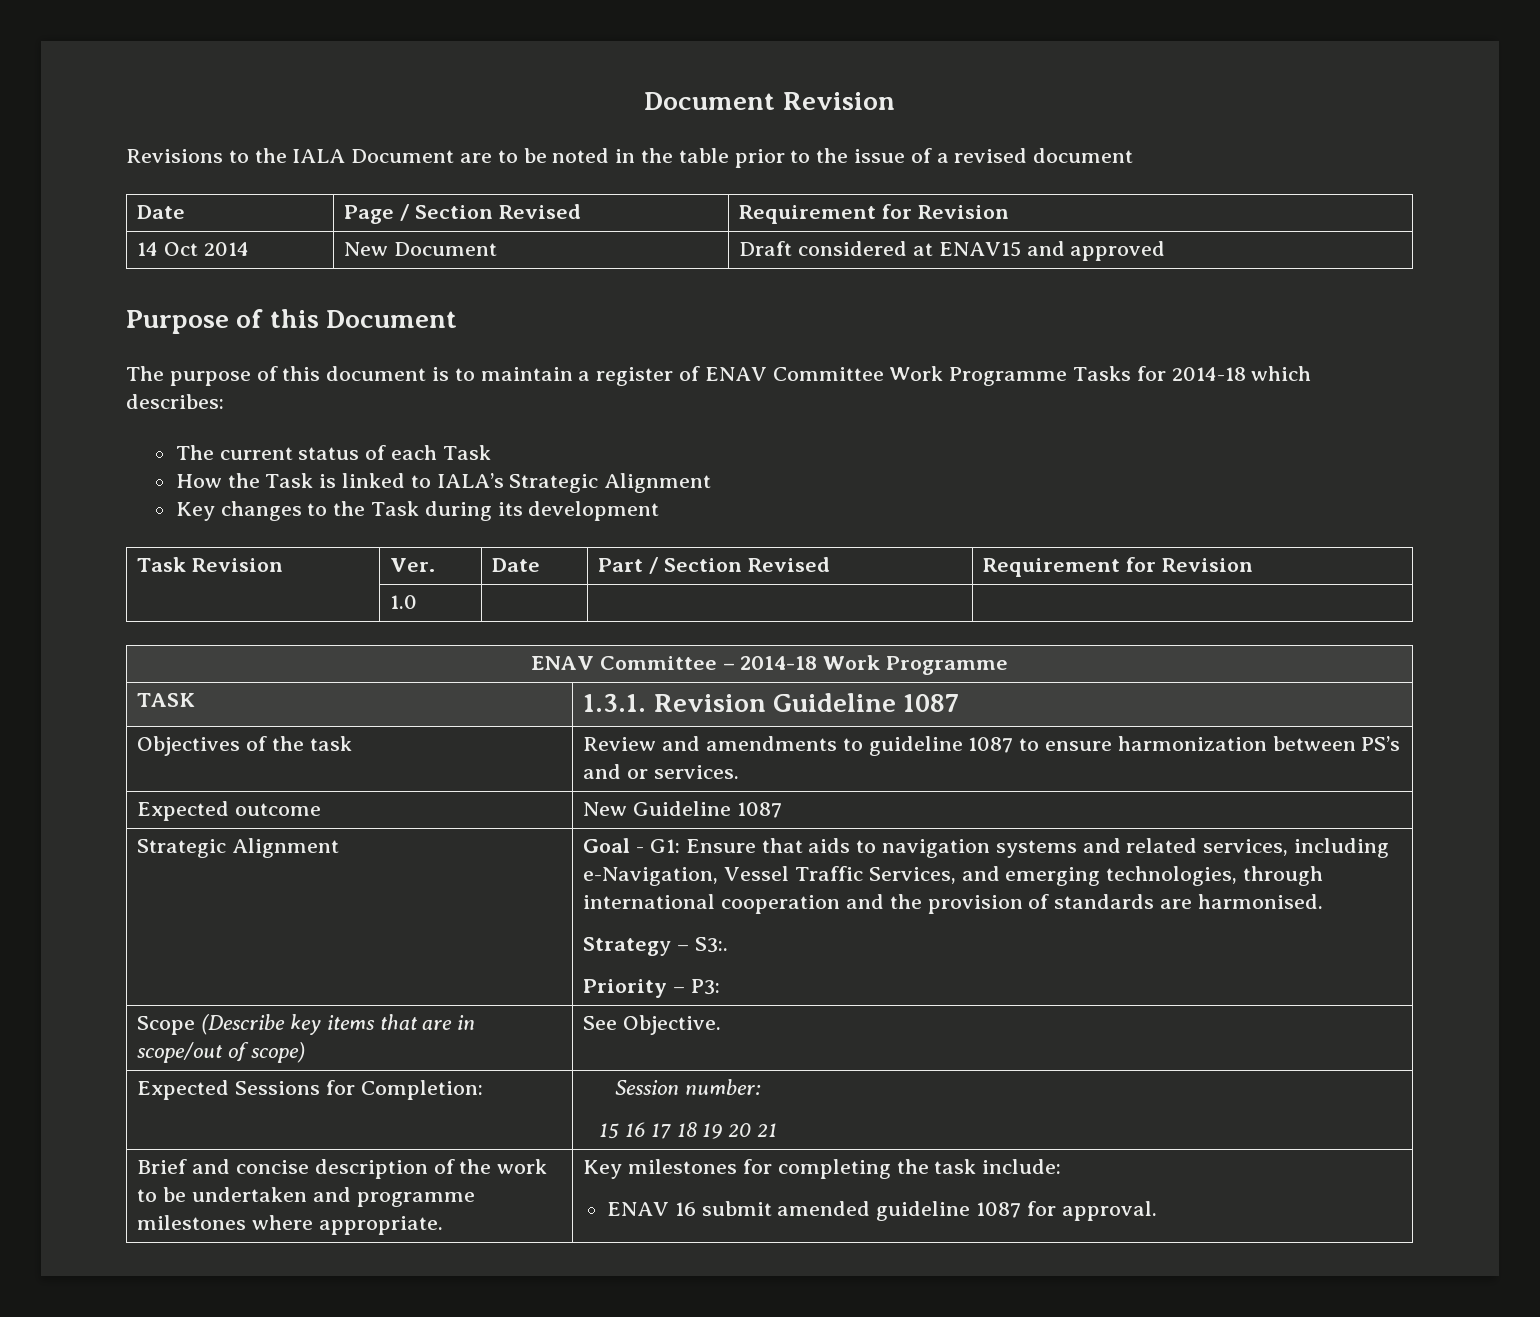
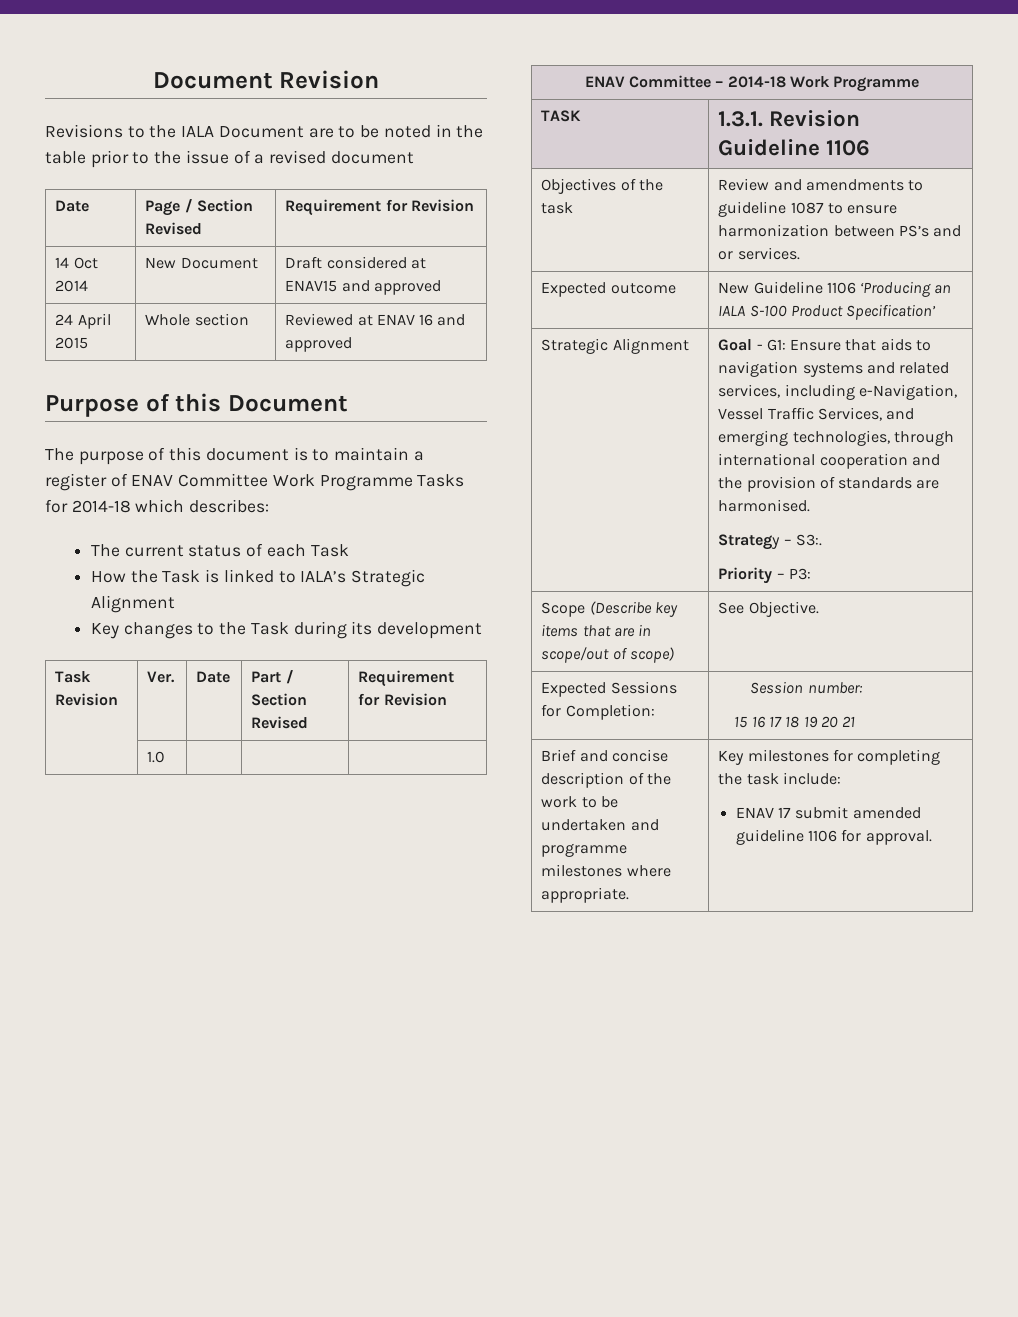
+ 24 April 2015 | Whole section | Reviewed at ENAV 16 and approved
- TASK | 1.3.1. Revision Guideline 1087
+ TASK | 1.3.1. Revision Guideline 1106
- Expected outcome | New Guideline 1087
+ Expected outcome | New Guideline 1106 ‘Producing an IALA S-100 Product Specification’
  Brief and concise description of the work to be undertaken and programme milestones where appropriate. | Key milestones for completing the task include:
- ENAV 16 submit amended guideline 1087 for approval.
+ ENAV 17 submit amended guideline 1106 for approval.

